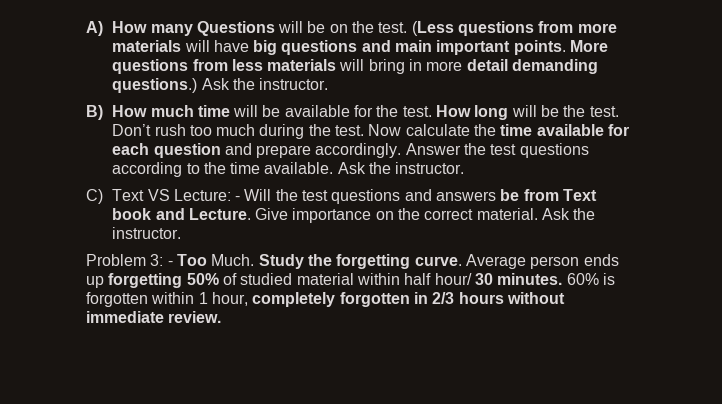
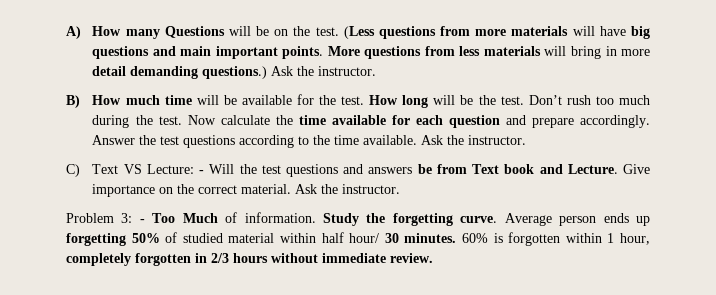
- Problem 3: - Too Much.
+ Problem 3: - Too Much of information.

